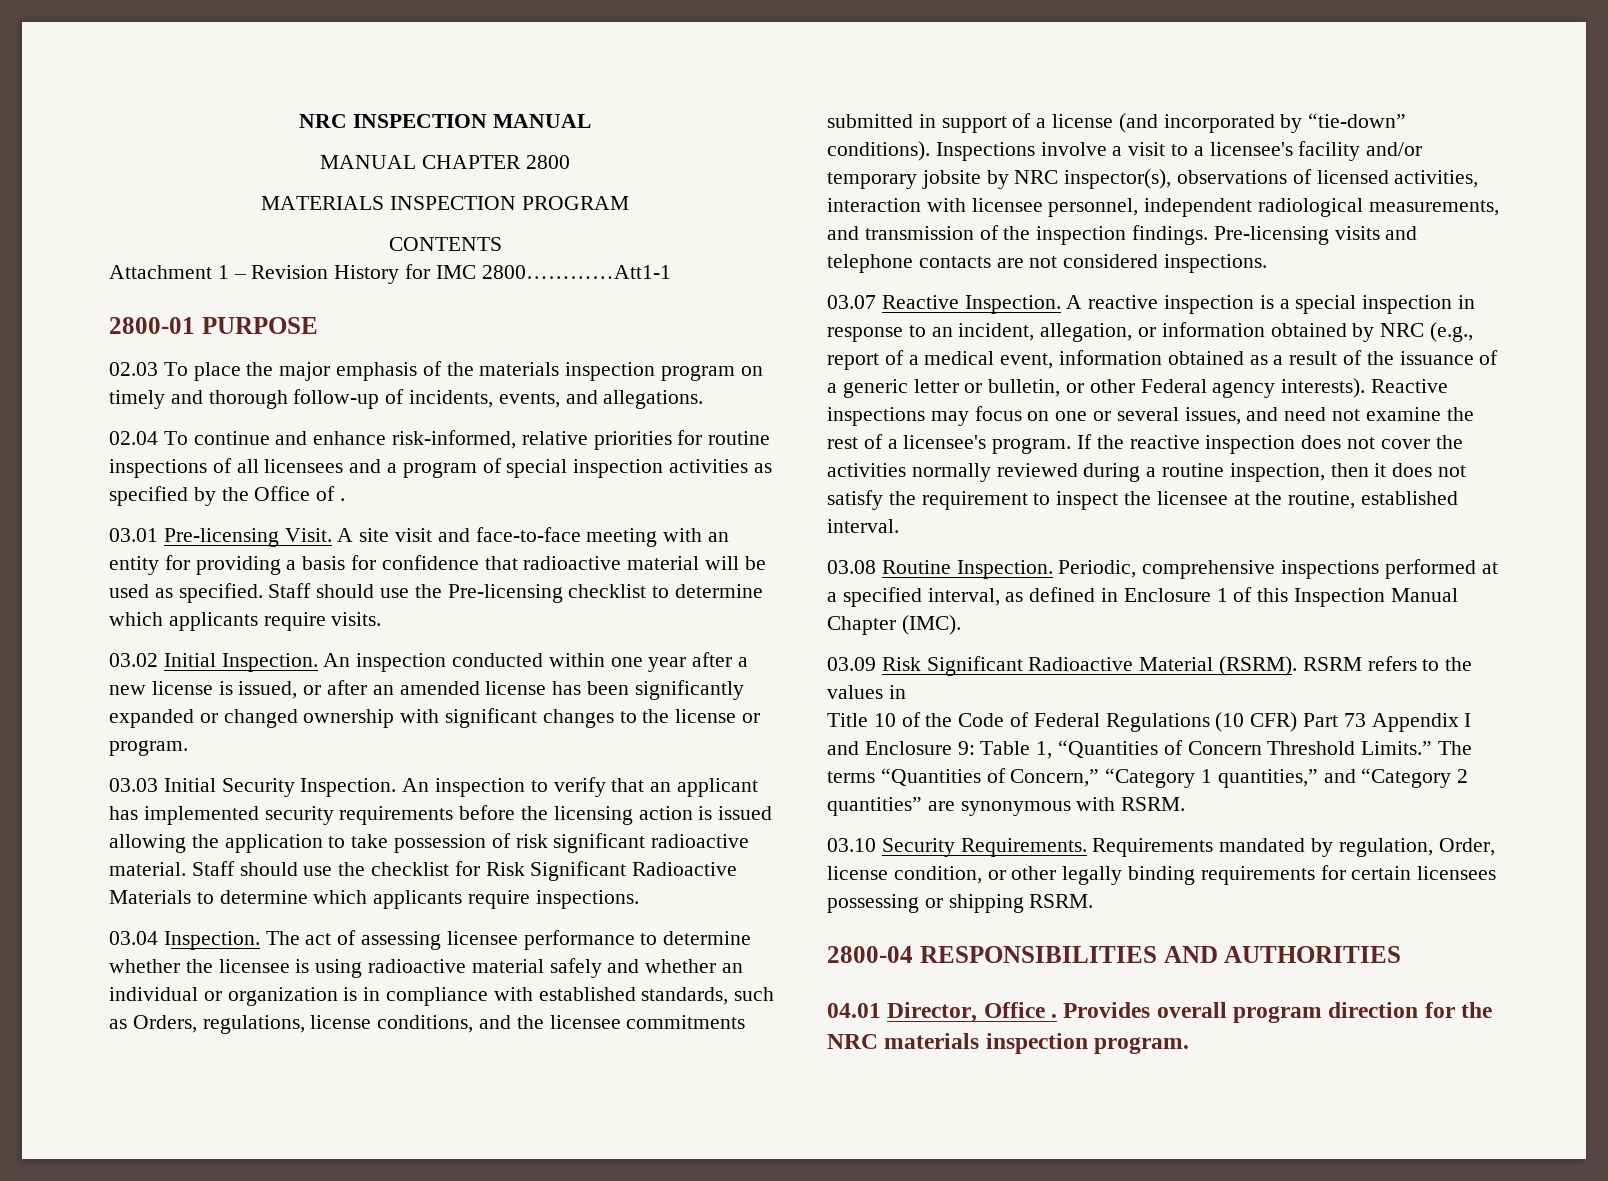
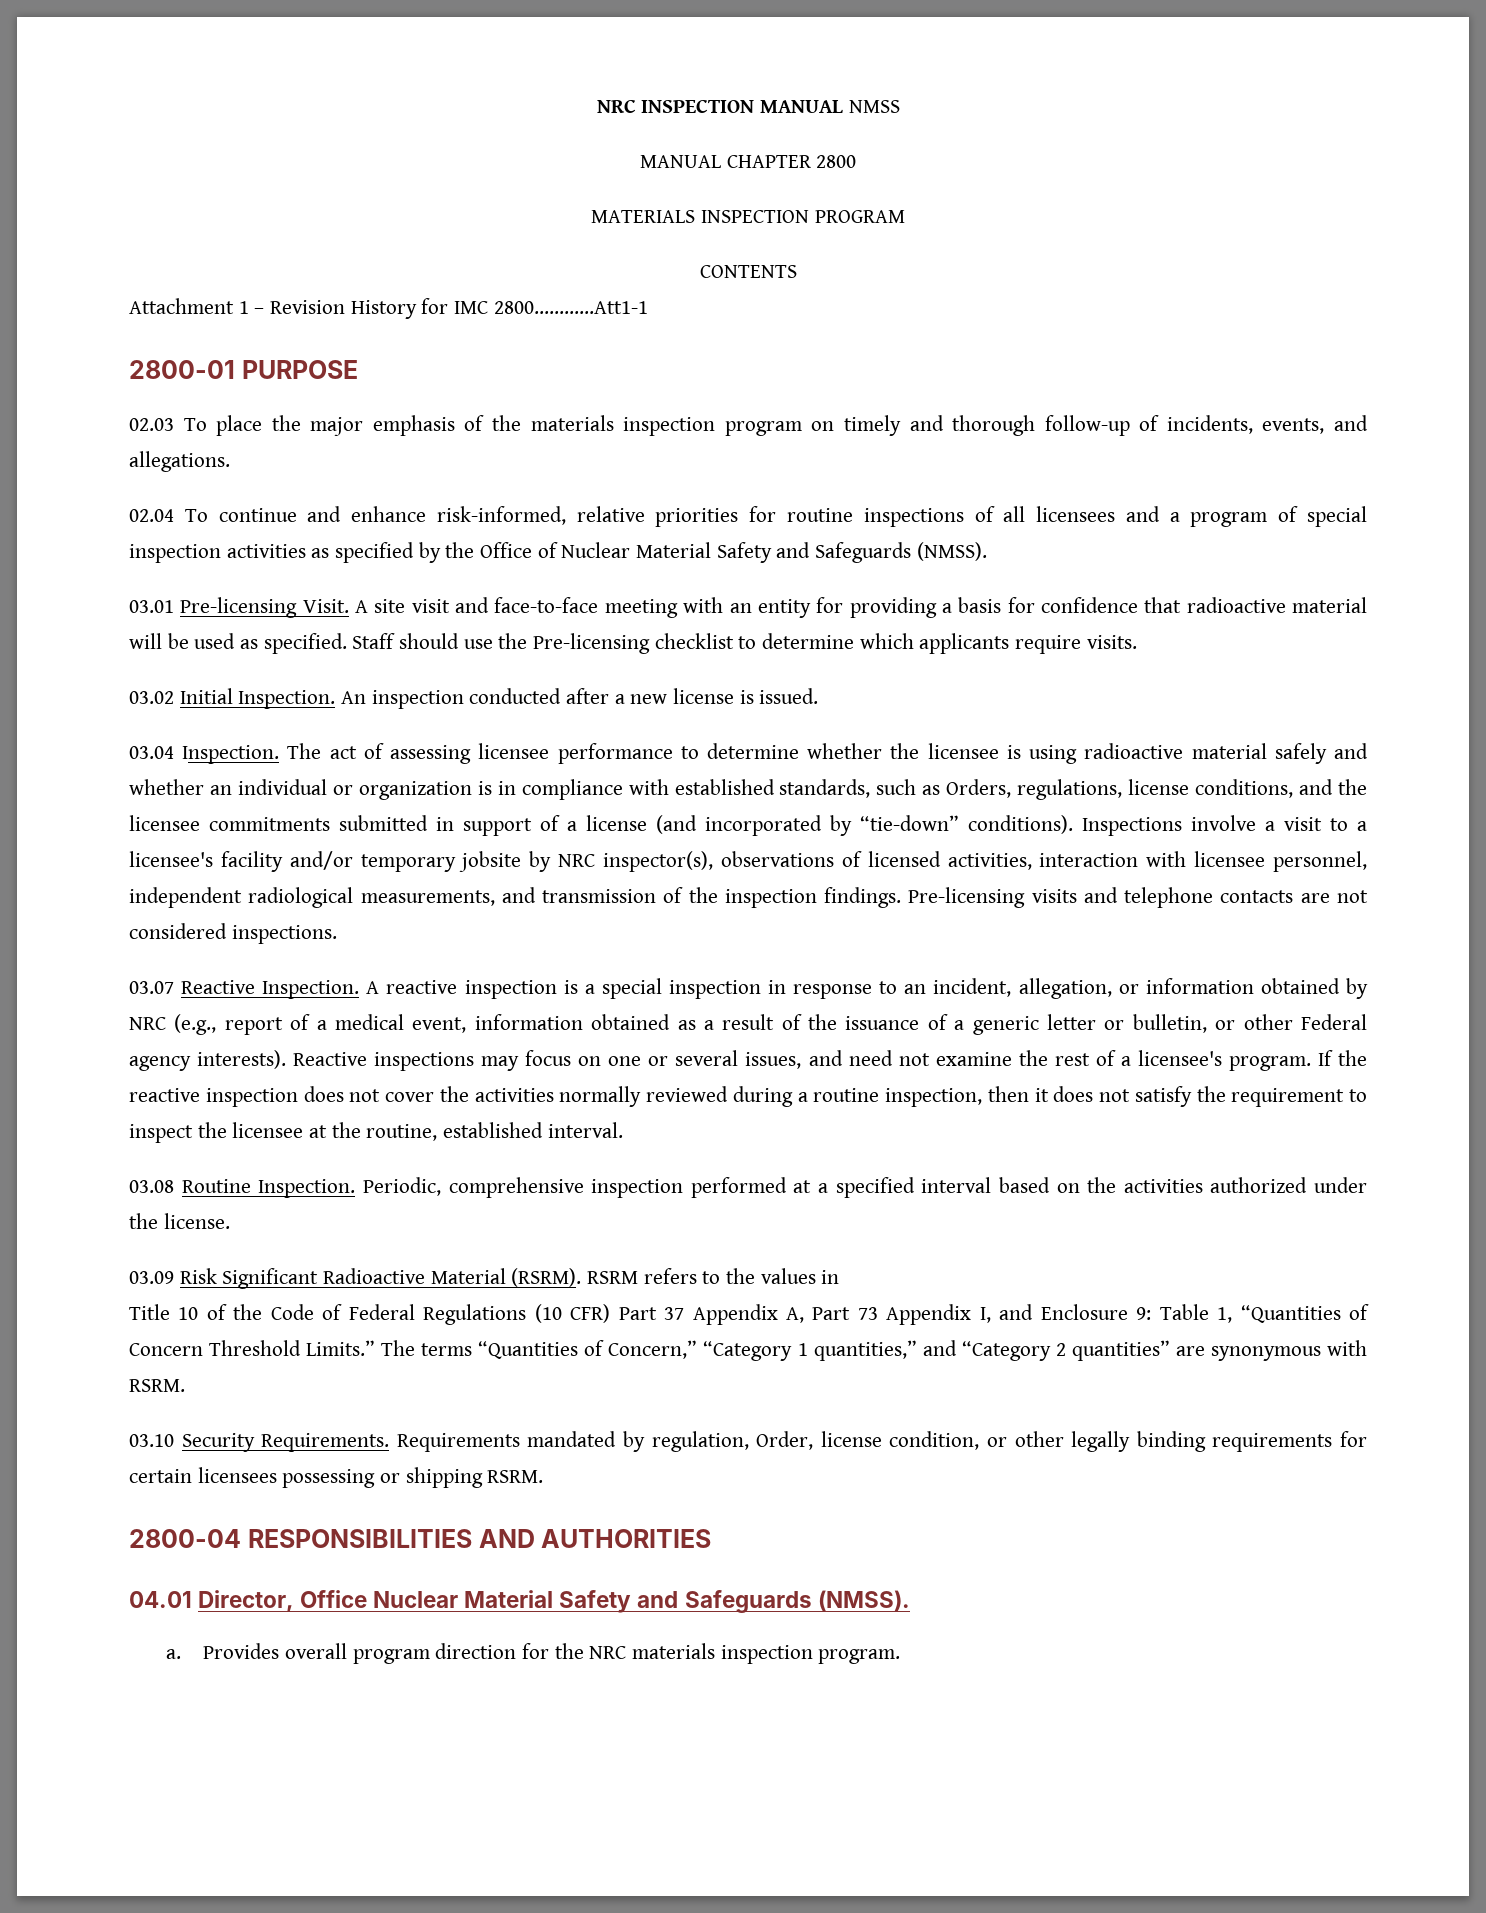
- NRC INSPECTION MANUAL
+ NRC INSPECTION MANUAL NMSS
- 02.04 To continue and enhance risk-informed, relative priorities for routine inspections of all licensees and a program of special inspection activities as specified by the Office of .
+ 02.04 To continue and enhance risk-informed, relative priorities for routine inspections of all licensees and a program of special inspection activities as specified by the Office of Nuclear Material Safety and Safeguards (NMSS).
- An inspection conducted within one year after a new license is issued, or after an amended license has been significantly expanded or changed ownership with significant changes to the license or program.
- 03.03 Initial Security Inspection. An inspection to verify that an applicant has implemented security requirements before the licensing action is issued allowing the application to take possession of risk significant radioactive material. Staff should use the checklist for Risk Significant Radioactive Materials to determine which applicants require inspections.
+ An inspection conducted after a new license is issued.
- Periodic, comprehensive inspections performed at a specified interval, as defined in Enclosure 1 of this Inspection Manual Chapter (IMC).
+ Periodic, comprehensive inspection performed at a specified interval based on the activities authorized under the license.
- Title 10 of the Code of Federal Regulations (10 CFR) Part 73 Appendix I and Enclosure 9: Table 1, “Quantities of Concern Threshold Limits.”
+ Title 10 of the Code of Federal Regulations (10 CFR) Part 37 Appendix A, Part 73 Appendix I, and Enclosure 9: Table 1, “Quantities of Concern Threshold Limits.”
- 04.01 Director, Office .
+ 04.01 Director, Office Nuclear Material Safety and Safeguards (NMSS).
+ a.

